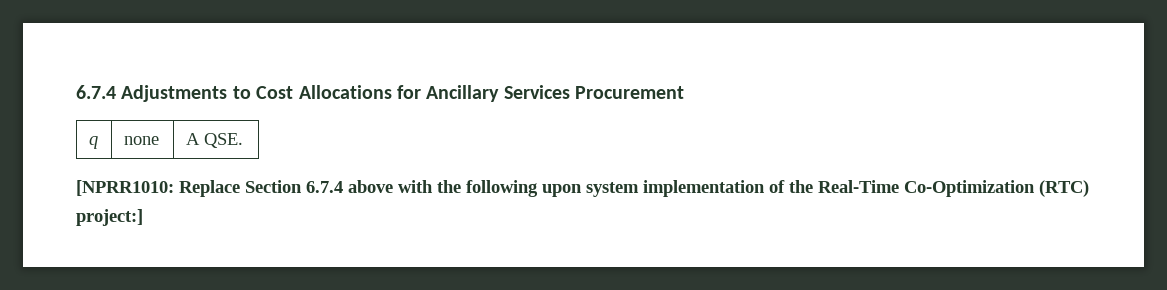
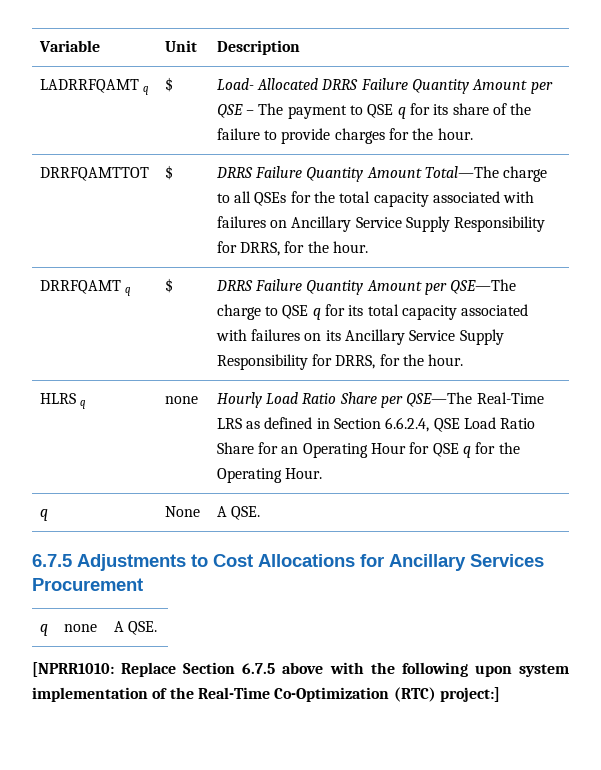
- 6.7.4 Adjustments to Cost Allocations for Ancillary Services Procurement
+ Variable | Unit | Description
+ LADRRFQAMT q | $ | Load- Allocated DRRS Failure Quantity Amount per QSE – The payment to QSE q for its share of the failure to provide charges for the hour.
+ DRRFQAMTTOT | $ | DRRS Failure Quantity Amount Total—The charge to all QSEs for the total capacity associated with failures on Ancillary Service Supply Responsibility for DRRS, for the hour.
+ DRRFQAMT q | $ | DRRS Failure Quantity Amount per QSE—The charge to QSE q for its total capacity associated with failures on its Ancillary Service Supply Responsibility for DRRS, for the hour.
+ HLRS q | none | Hourly Load Ratio Share per QSE—The Real-Time LRS as defined in Section 6.6.2.4, QSE Load Ratio Share for an Operating Hour for QSE q for the Operating Hour.
+ q | None | A QSE.
+ 6.7.5 Adjustments to Cost Allocations for Ancillary Services Procurement
- [NPRR1010: Replace Section 6.7.4 above with the following upon system implementation of the Real-Time Co-Optimization (RTC) project:]
+ [NPRR1010: Replace Section 6.7.5 above with the following upon system implementation of the Real-Time Co-Optimization (RTC) project:]

